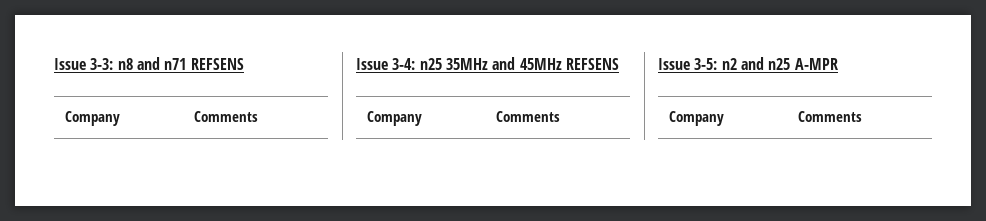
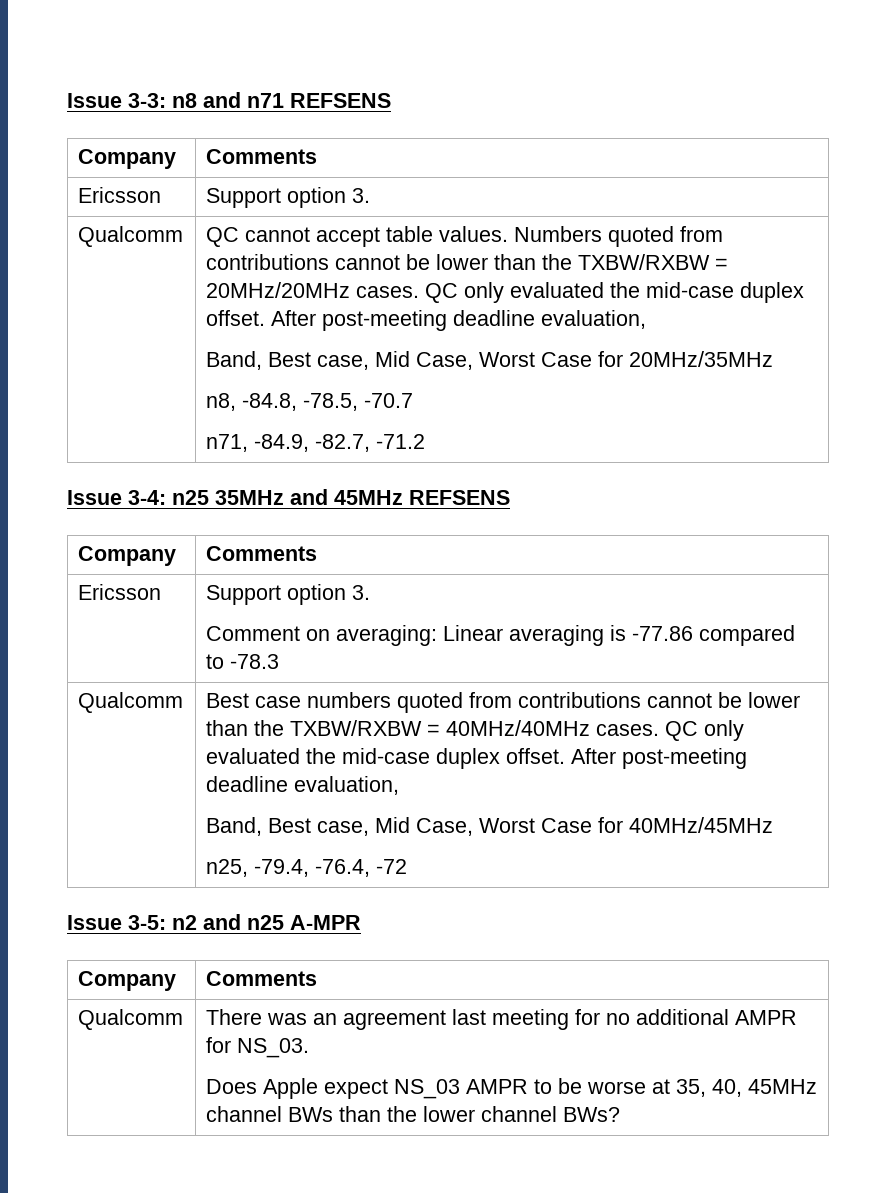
  Issue 3-3: n8 and n71 REFSENS
  Company | Comments
+ Ericsson | Support option 3.
+ Qualcomm | QC cannot accept table values. Numbers quoted from contributions cannot be lower than the TXBW/RXBW = 20MHz/20MHz cases. QC only evaluated the mid-case duplex offset. After post-meeting deadline evaluation,
+ Band, Best case, Mid Case, Worst Case for 20MHz/35MHz
+ n8, -84.8, -78.5, -70.7
+ n71, -84.9, -82.7, -71.2
  Issue 3-4: n25 35MHz and 45MHz REFSENS
  Company | Comments
+ Ericsson | Support option 3.
+ Comment on averaging: Linear averaging is -77.86 compared to -78.3
+ Qualcomm | Best case numbers quoted from contributions cannot be lower than the TXBW/RXBW = 40MHz/40MHz cases. QC only evaluated the mid-case duplex offset. After post-meeting deadline evaluation,
+ Band, Best case, Mid Case, Worst Case for 40MHz/45MHz
+ n25, -79.4, -76.4, -72
+ Qualcomm | There was an agreement last meeting for no additional AMPR for NS_03.
+ Does Apple expect NS_03 AMPR to be worse at 35, 40, 45MHz channel BWs than the lower channel BWs?

